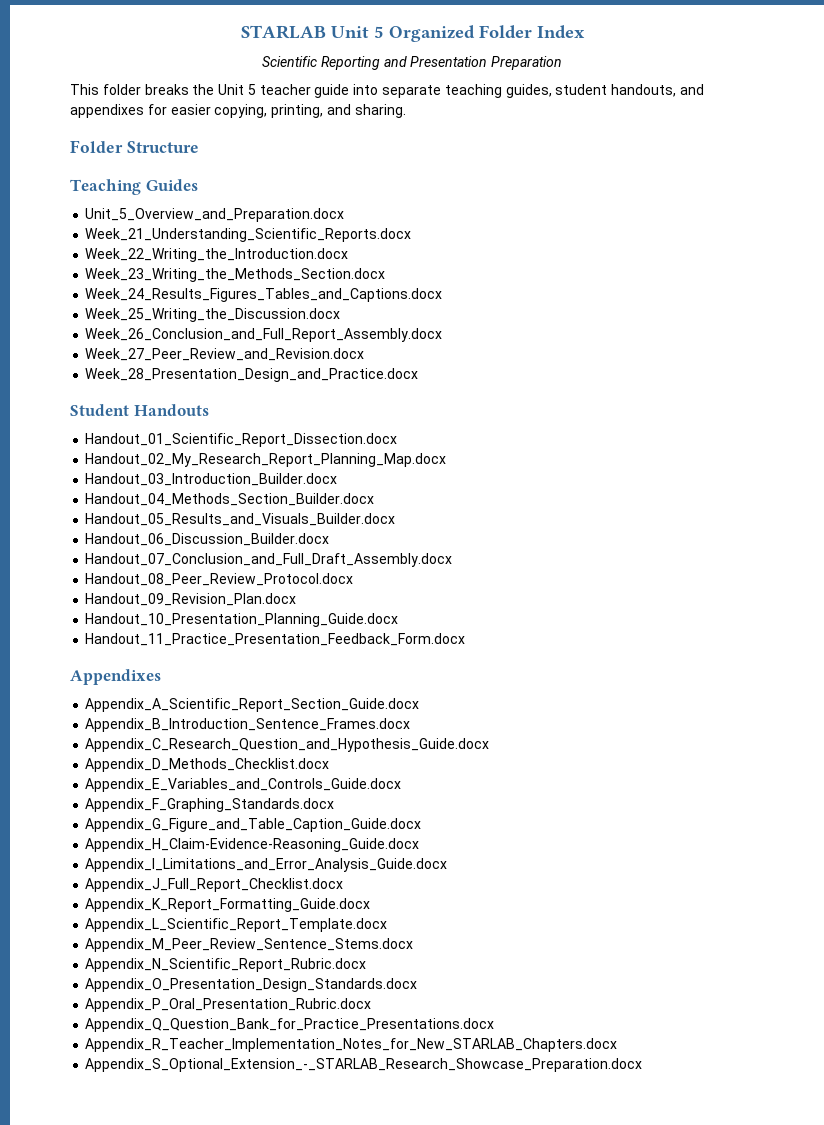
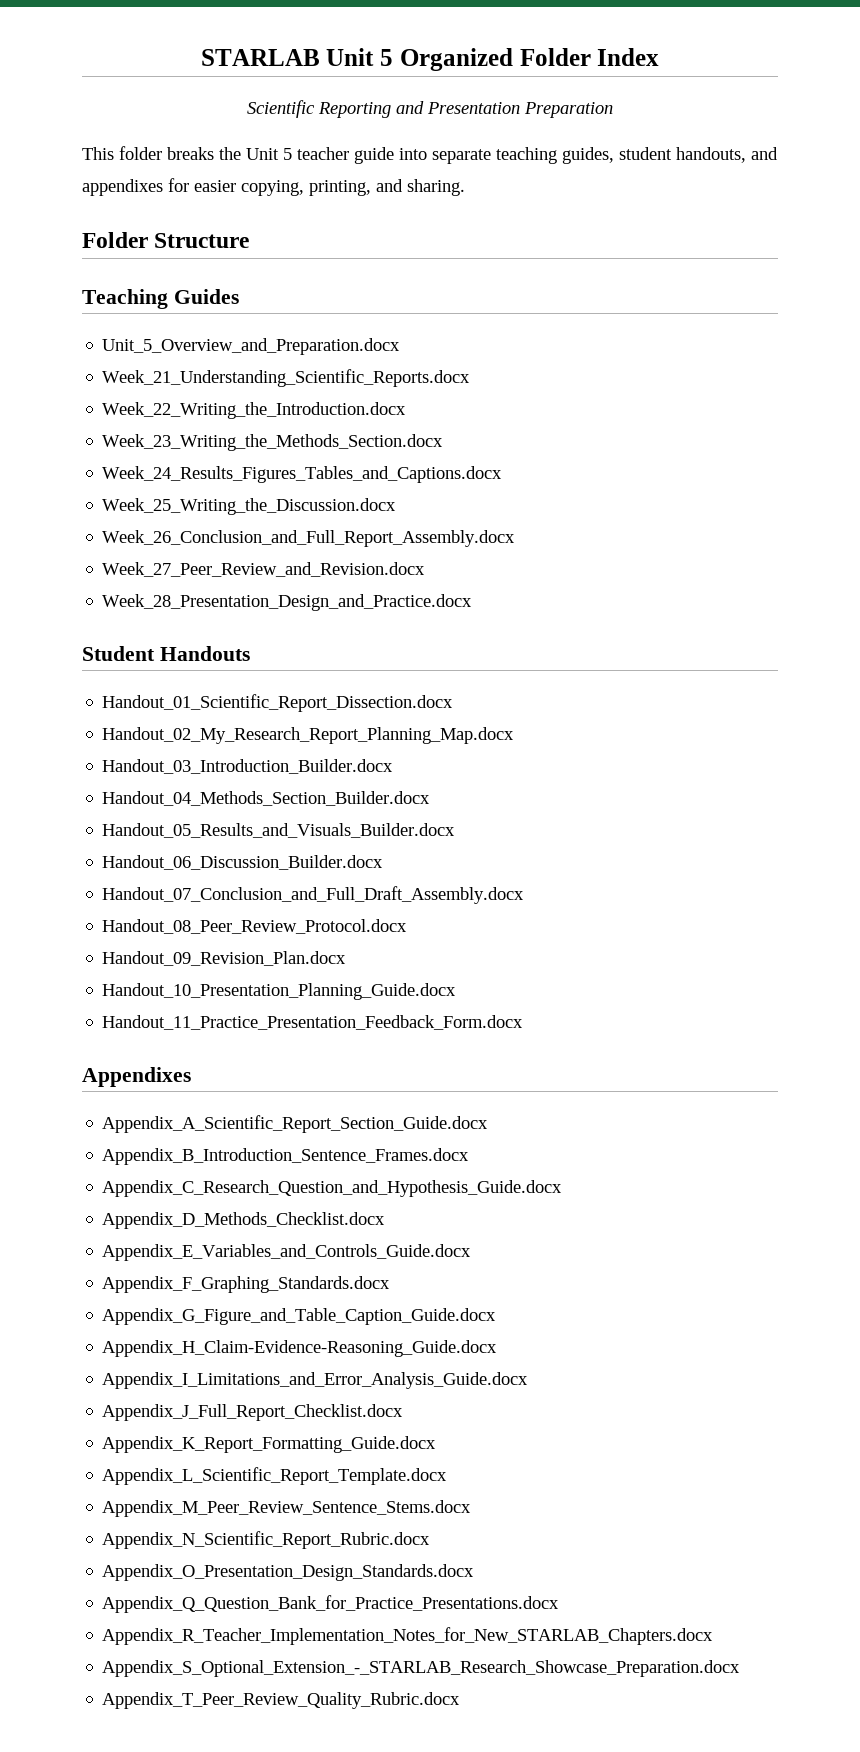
- Appendix_P_Oral_Presentation_Rubric.docx
+ Appendix_T_Peer_Review_Quality_Rubric.docx

